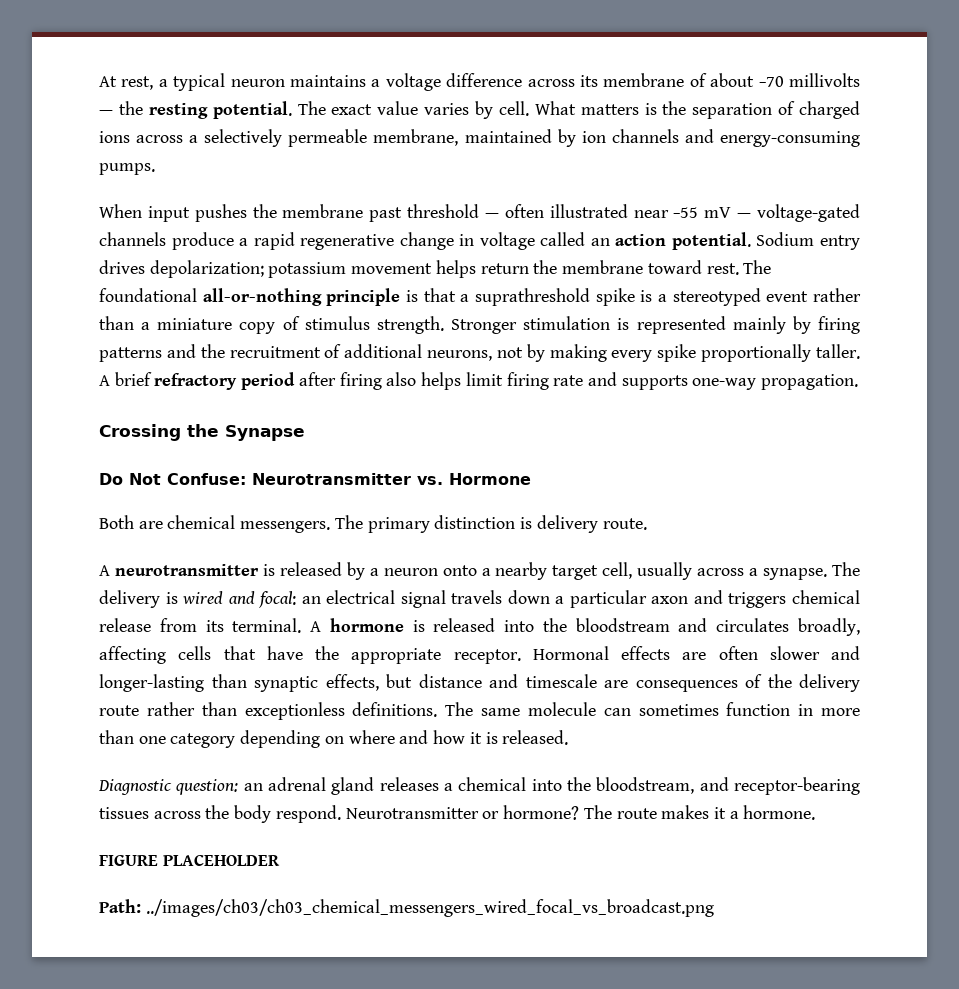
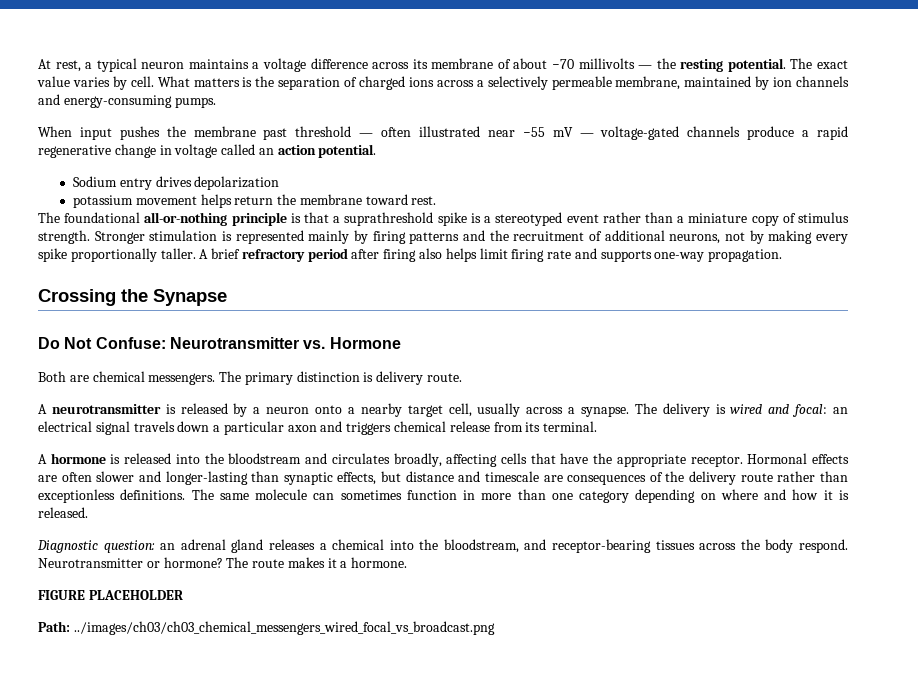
- When input pushes the membrane past threshold — often illustrated near −55 mV — voltage-gated channels produce a rapid regenerative change in voltage called an action potential. Sodium entry drives depolarization; potassium movement helps return the membrane toward rest. The foundational all-or-nothing principle is that a suprathreshold spike is a stereotyped event rather than a miniature copy of stimulus strength.
+ When input pushes the membrane past threshold — often illustrated near −55 mV — voltage-gated channels produce a rapid regenerative change in voltage called an action potential.
+ Sodium entry drives depolarization
+ potassium movement helps return the membrane toward rest.
+ The foundational all-or-nothing principle is that a suprathreshold spike is a stereotyped event rather than a miniature copy of stimulus strength.
- The delivery is wired and focal: an electrical signal travels down a particular axon and triggers chemical release from its terminal. A hormone is released into the bloodstream and circulates broadly, affecting cells that have the appropriate receptor.
+ The delivery is wired and focal: an electrical signal travels down a particular axon and triggers chemical release from its terminal.
+ A hormone is released into the bloodstream and circulates broadly, affecting cells that have the appropriate receptor.

